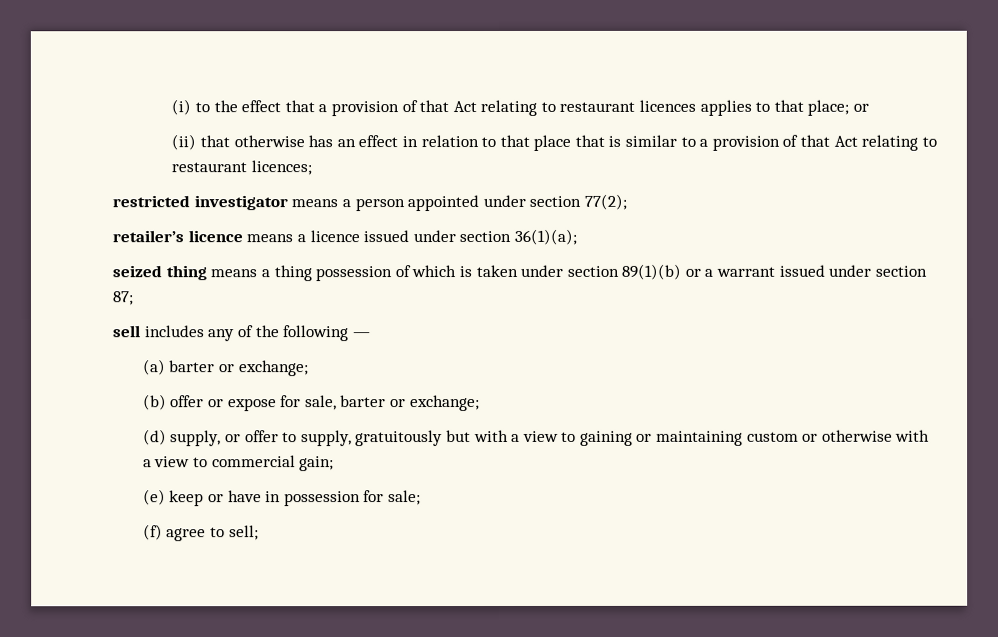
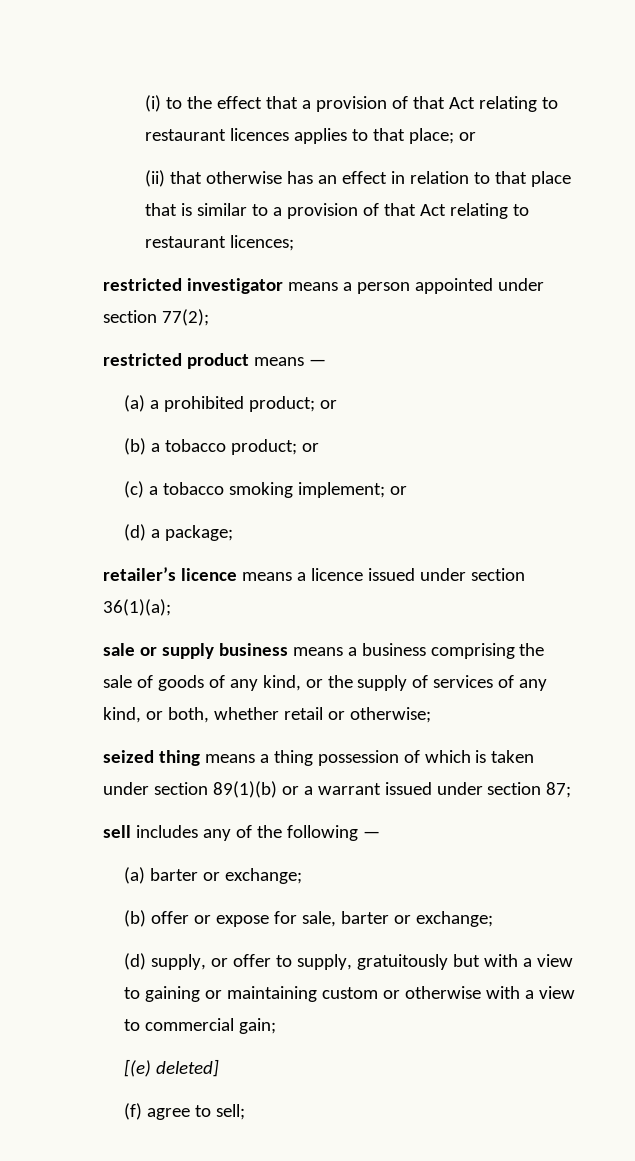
+ restricted product means —
+ (a) a prohibited product; or
+ (b) a tobacco product; or
+ (c) a tobacco smoking implement; or
+ (d) a package;
+ sale or supply business means a business comprising the sale of goods of any kind, or the supply of services of any kind, or both, whether retail or otherwise;
- (e) keep or have in possession for sale;
+ [(e) deleted]

